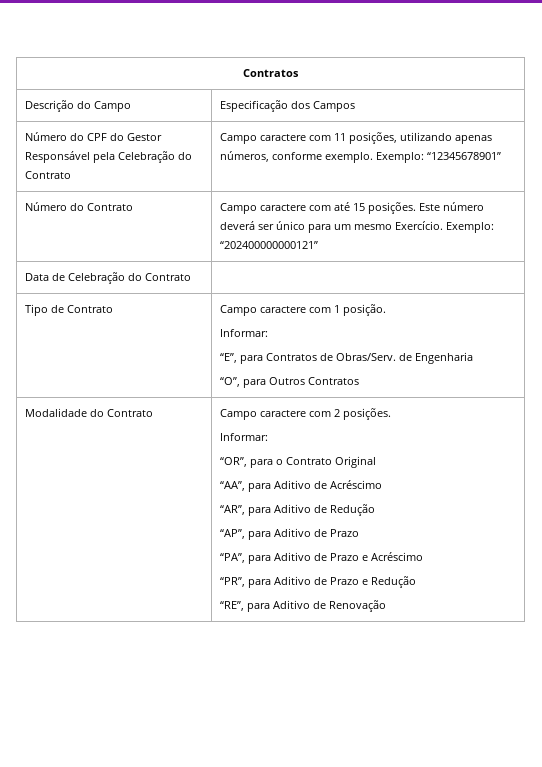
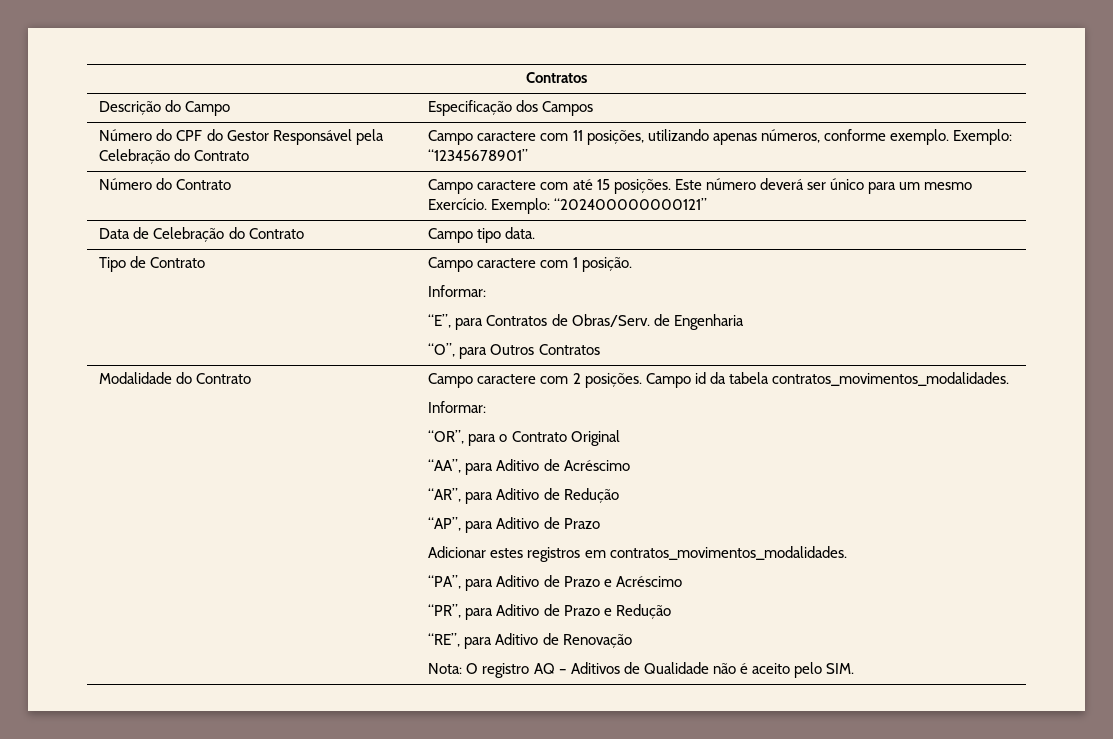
- Data de Celebração do Contrato |
+ Data de Celebração do Contrato | Campo tipo data.
+ Campo id da tabela contratos_movimentos_modalidades.
+ Adicionar estes registros em contratos_movimentos_modalidades.
+ Nota: O registro AQ – Aditivos de Qualidade não é aceito pelo SIM.

